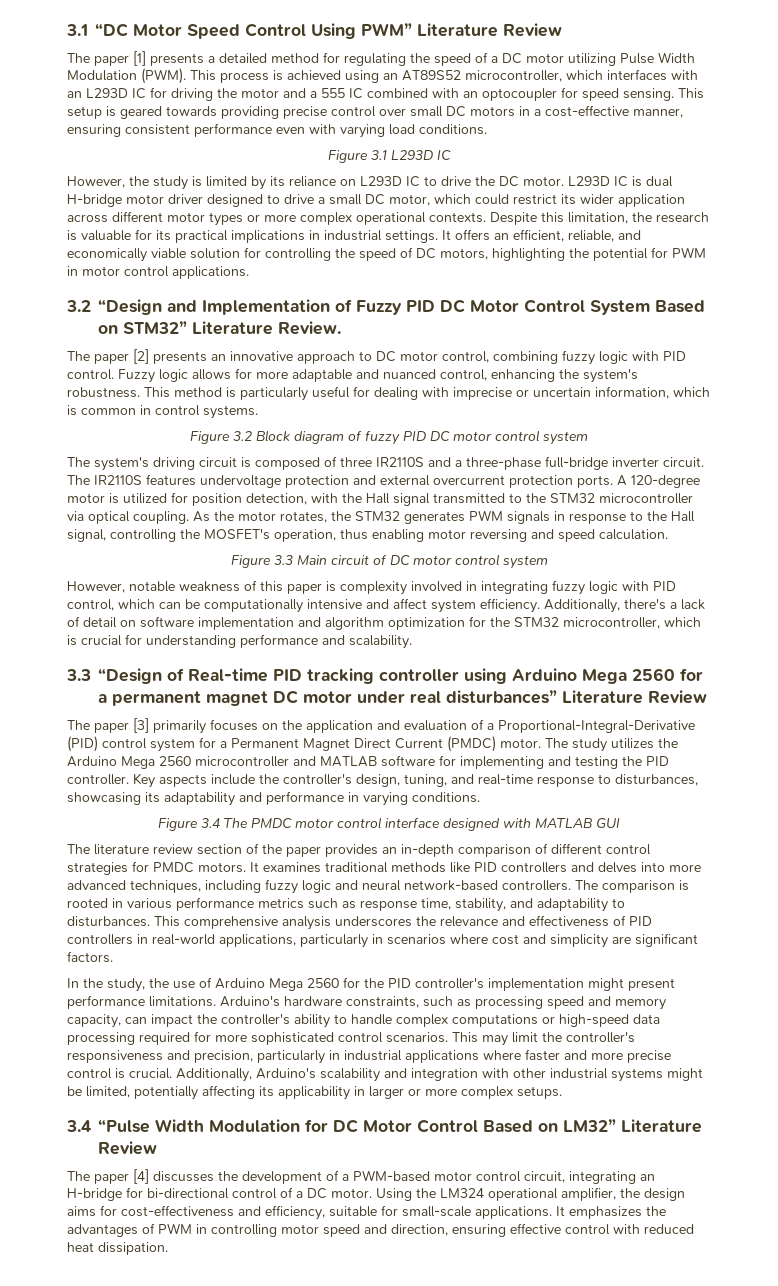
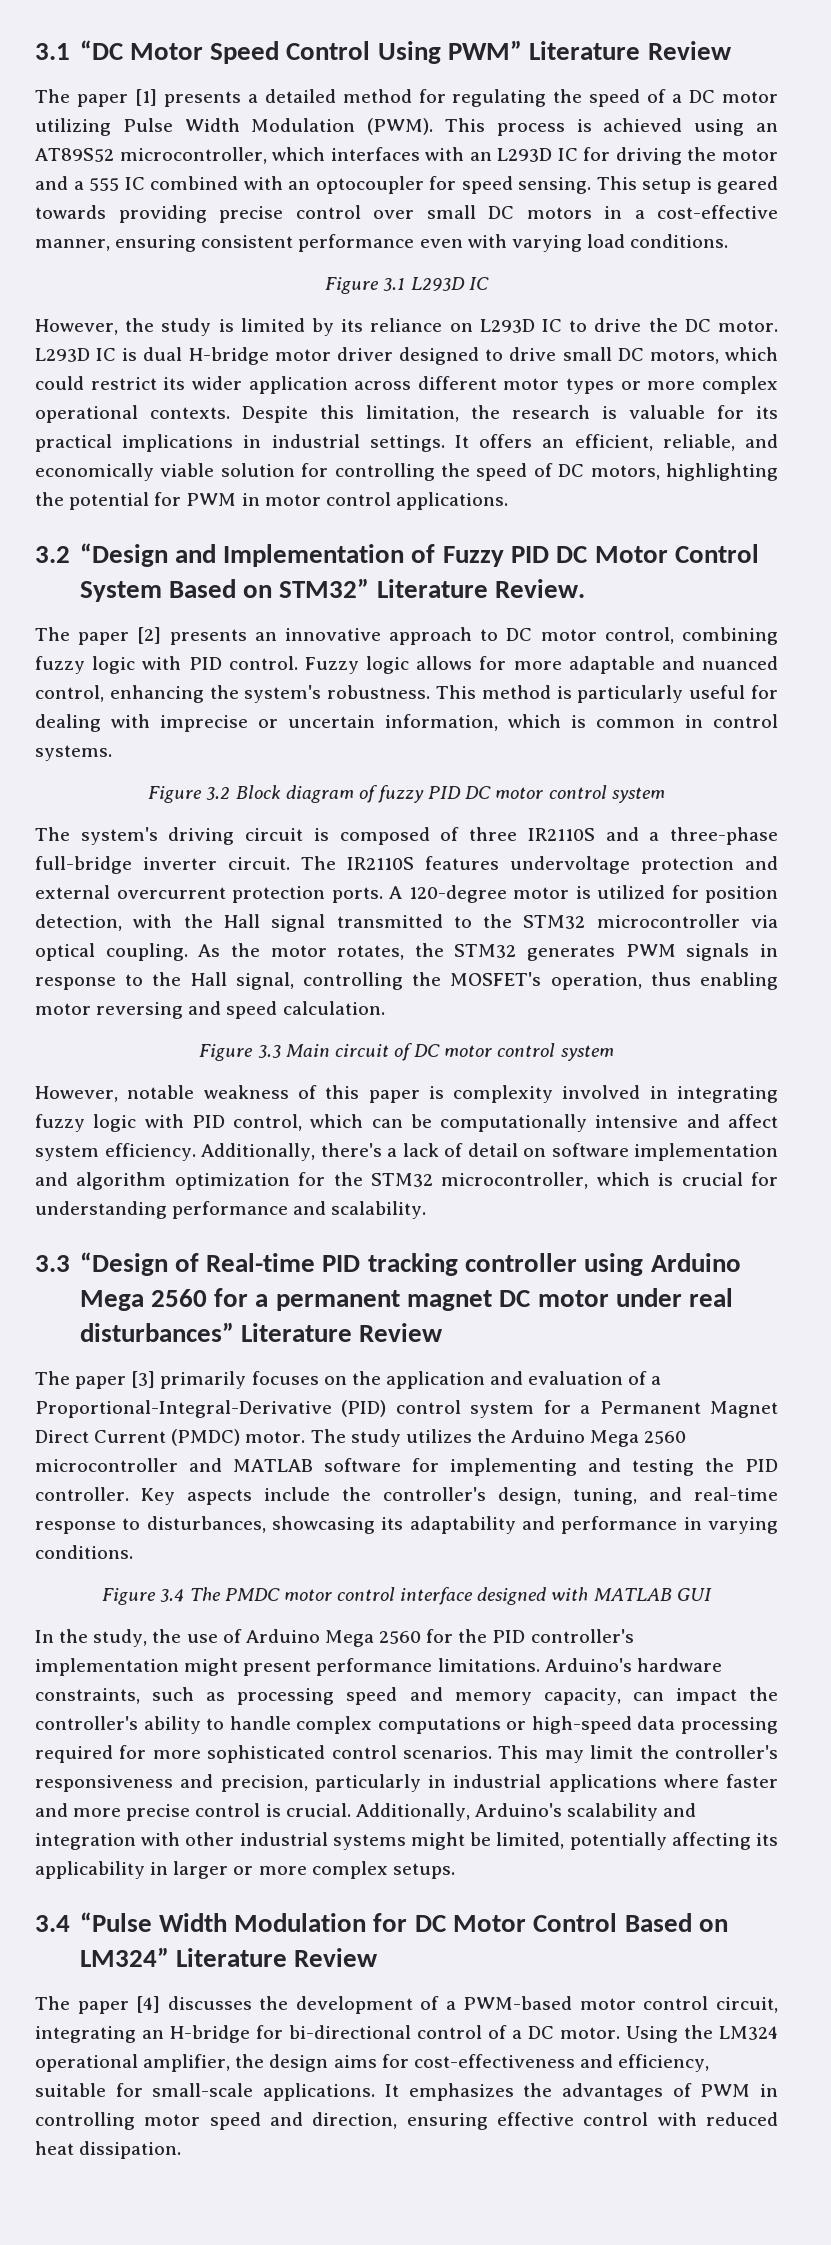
- L293D IC is dual H-bridge motor driver designed to drive a small DC motor, which could restrict its wider application across different motor types or more complex operational contexts.
+ L293D IC is dual H-bridge motor driver designed to drive small DC motors, which could restrict its wider application across different motor types or more complex operational contexts.
- The literature review section of the paper provides an in-depth comparison of different control strategies for PMDC motors. It examines traditional methods like PID controllers and delves into more advanced techniques, including fuzzy logic and neural network-based controllers. The comparison is rooted in various performance metrics such as response time, stability, and adaptability to disturbances. This comprehensive analysis underscores the relevance and effectiveness of PID controllers in real-world applications, particularly in scenarios where cost and simplicity are significant factors.
- 3.4 “Pulse Width Modulation for DC Motor Control Based on LM32” Literature Review
+ 3.4 “Pulse Width Modulation for DC Motor Control Based on LM324” Literature Review

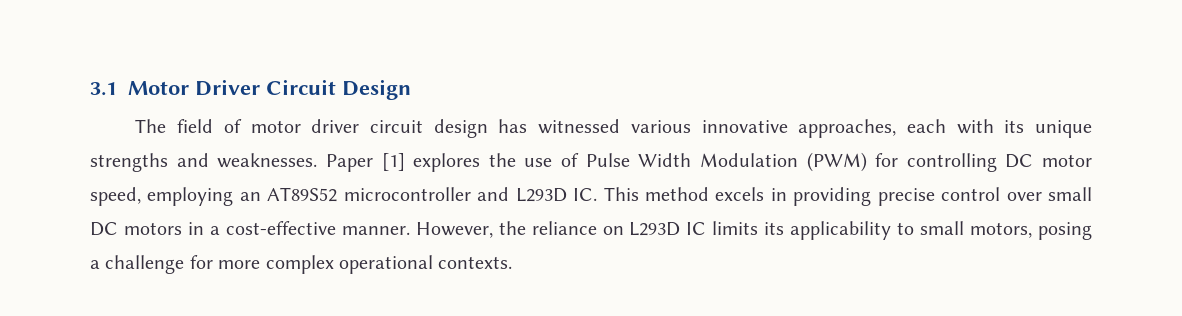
- 3.1 “DC Motor Speed Control Using PWM” Literature Review
- The paper [1] presents a detailed method for regulating the speed of a DC motor utilizing Pulse Width Modulation (PWM). This process is achieved using an AT89S52 microcontroller, which interfaces with an L293D IC for driving the motor and a 555 IC combined with an optocoupler for speed sensing. This setup is geared towards providing precise control over small DC motors in a cost-effective manner, ensuring consistent performance even with varying load conditions.
- Figure 3.1 L293D IC
- However, the study is limited by its reliance on L293D IC to drive the DC motor. L293D IC is dual H-bridge motor driver designed to drive small DC motors, which could restrict its wider application across different motor types or more complex operational contexts. Despite this limitation, the research is valuable for its practical implications in industrial settings. It offers an efficient, reliable, and economically viable solution for controlling the speed of DC motors, highlighting the potential for PWM in motor control applications.
- 3.2 “Design and Implementation of Fuzzy PID DC Motor Control System Based on STM32” Literature Review.
- The paper [2] presents an innovative approach to DC motor control, combining fuzzy logic with PID control. Fuzzy logic allows for more adaptable and nuanced control, enhancing the system's robustness. This method is particularly useful for dealing with imprecise or uncertain information, which is common in control systems.
- Figure 3.2 Block diagram of fuzzy PID DC motor control system
- The system's driving circuit is composed of three IR2110S and a three-phase full-bridge inverter circuit. The IR2110S features undervoltage protection and external overcurrent protection ports. A 120-degree motor is utilized for position detection, with the Hall signal transmitted to the STM32 microcontroller via optical coupling. As the motor rotates, the STM32 generates PWM signals in response to the Hall signal, controlling the MOSFET's operation, thus enabling motor reversing and speed calculation.
- Figure 3.3 Main circuit of DC motor control system
- However, notable weakness of this paper is complexity involved in integrating fuzzy logic with PID control, which can be computationally intensive and affect system efficiency. Additionally, there's a lack of detail on software implementation and algorithm optimization for the STM32 microcontroller, which is crucial for understanding performance and scalability.
- 3.3 “Design of Real-time PID tracking controller using Arduino Mega 2560 for a permanent magnet DC motor under real disturbances” Literature Review
- The paper [3] primarily focuses on the application and evaluation of a Proportional-Integral-Derivative (PID) control system for a Permanent Magnet Direct Current (PMDC) motor. The study utilizes the Arduino Mega 2560 microcontroller and MATLAB software for implementing and testing the PID controller. Key aspects include the controller's design, tuning, and real-time response to disturbances, showcasing its adaptability and performance in varying conditions.
- Figure 3.4 The PMDC motor control interface designed with MATLAB GUI
- In the study, the use of Arduino Mega 2560 for the PID controller's implementation might present performance limitations. Arduino's hardware constraints, such as processing speed and memory capacity, can impact the controller's ability to handle complex computations or high-speed data processing required for more sophisticated control scenarios. This may limit the controller's responsiveness and precision, particularly in industrial applications where faster and more precise control is crucial. Additionally, Arduino's scalability and integration with other industrial systems might be limited, potentially affecting its applicability in larger or more complex setups.
- 3.4 “Pulse Width Modulation for DC Motor Control Based on LM324” Literature Review
- The paper [4] discusses the development of a PWM-based motor control circuit, integrating an H-bridge for bi-directional control of a DC motor. Using the LM324 operational amplifier, the design aims for cost-effectiveness and efficiency, suitable for small-scale applications. It emphasizes the advantages of PWM in controlling motor speed and direction, ensuring effective control with reduced heat dissipation.
+ 3.1 Motor Driver Circuit Design
+ The field of motor driver circuit design has witnessed various innovative approaches, each with its unique strengths and weaknesses. Paper [1] explores the use of Pulse Width Modulation (PWM) for controlling DC motor speed, employing an AT89S52 microcontroller and L293D IC. This method excels in providing precise control over small DC motors in a cost-effective manner. However, the reliance on L293D IC limits its applicability to small motors, posing a challenge for more complex operational contexts.

